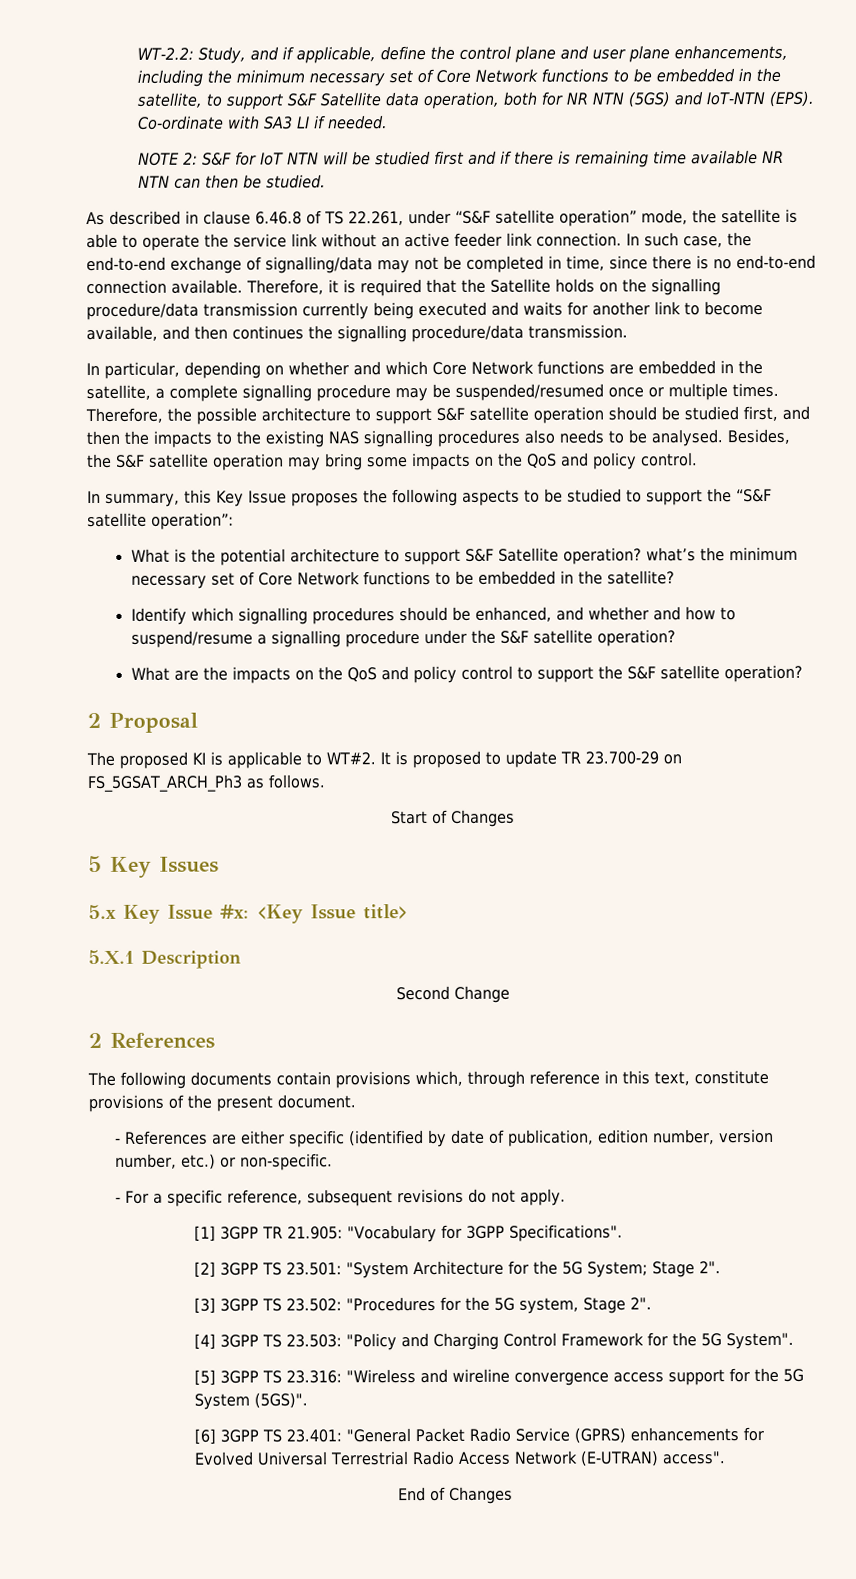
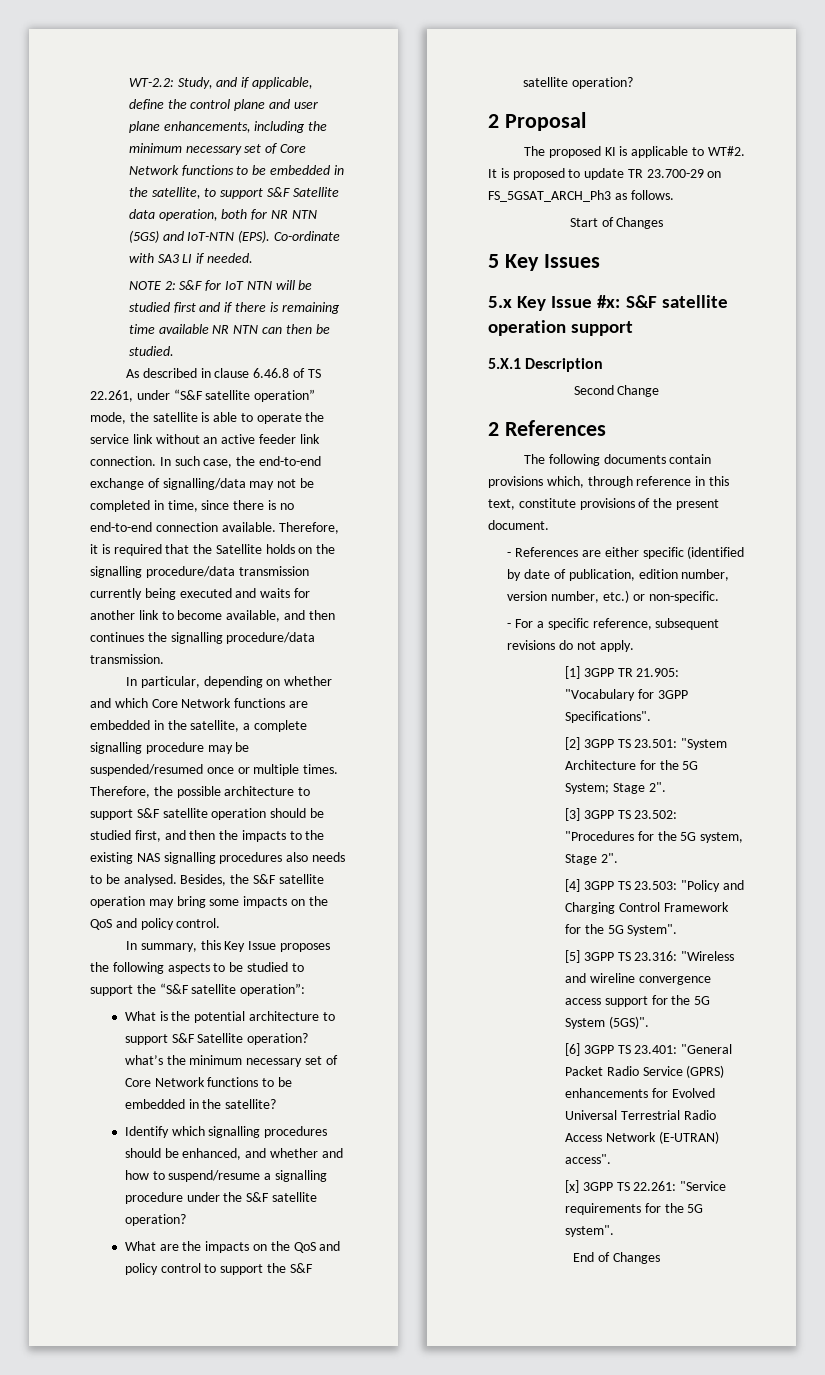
- 5.x Key Issue #x: <Key Issue title>
+ 5.x Key Issue #x: S&F satellite operation support
+ [x] 3GPP TS 22.261: "Service requirements for the 5G system".

